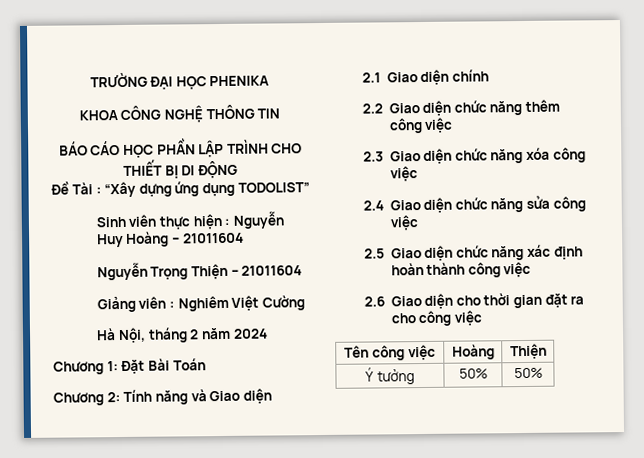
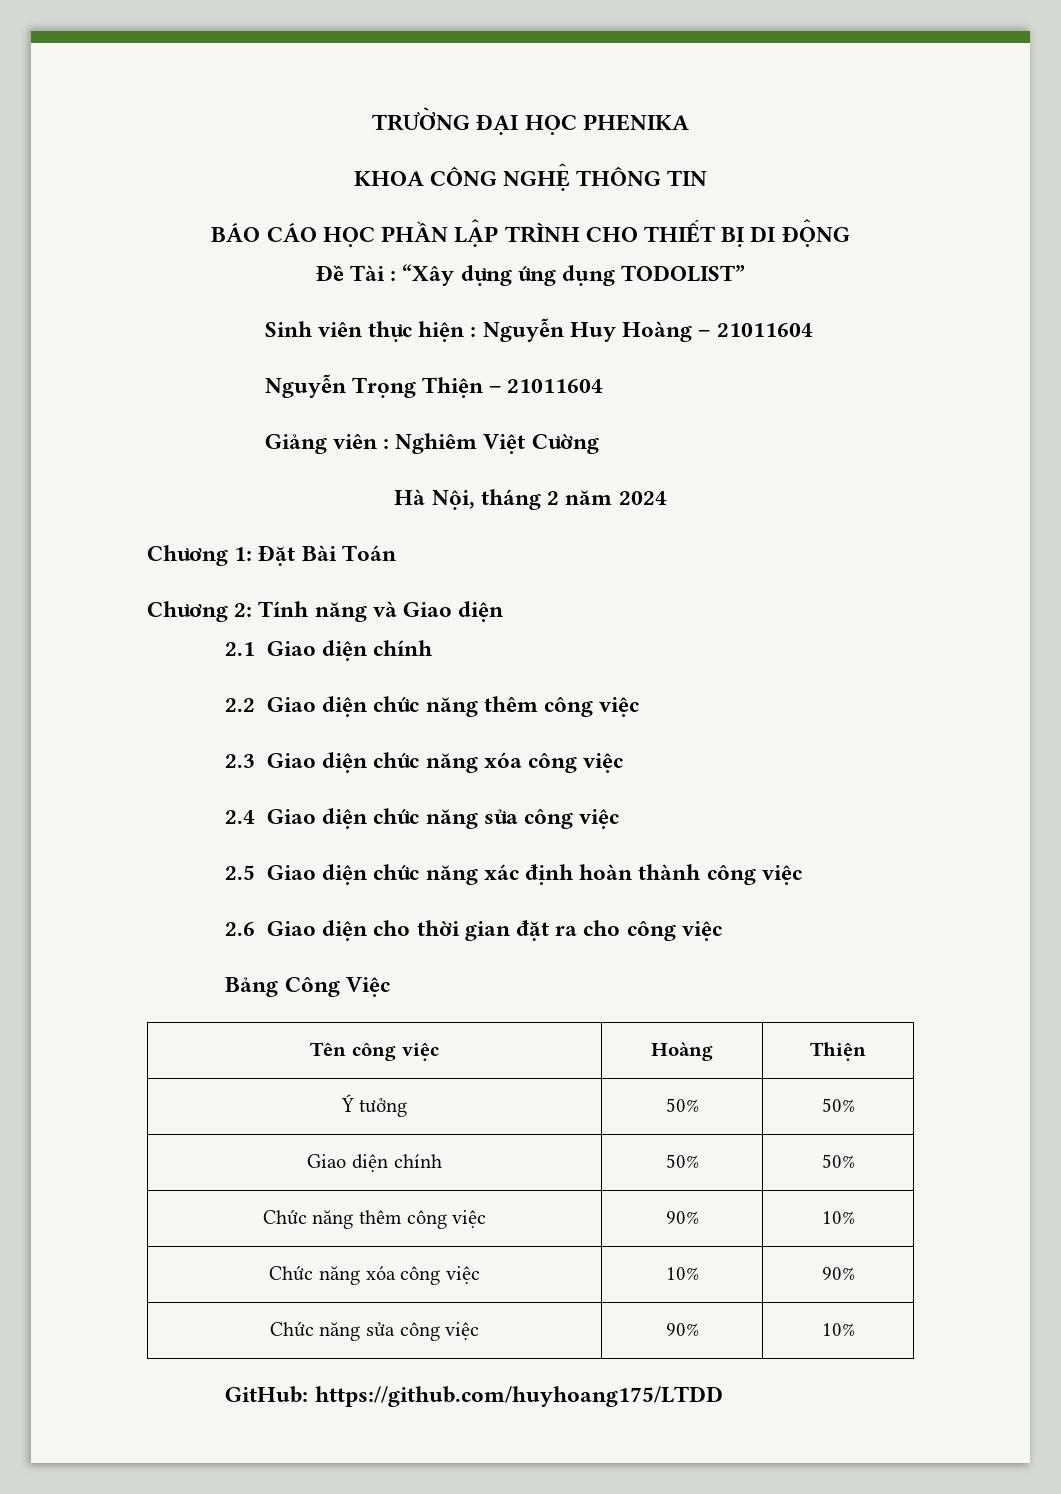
+ Bảng Công Việc
+ Giao diện chính | 50% | 50%
+ Chức năng thêm công việc | 90% | 10%
+ Chức năng xóa công việc | 10% | 90%
+ Chức năng sửa công việc | 90% | 10%
+ GitHub: https://github.com/huyhoang175/LTDD

